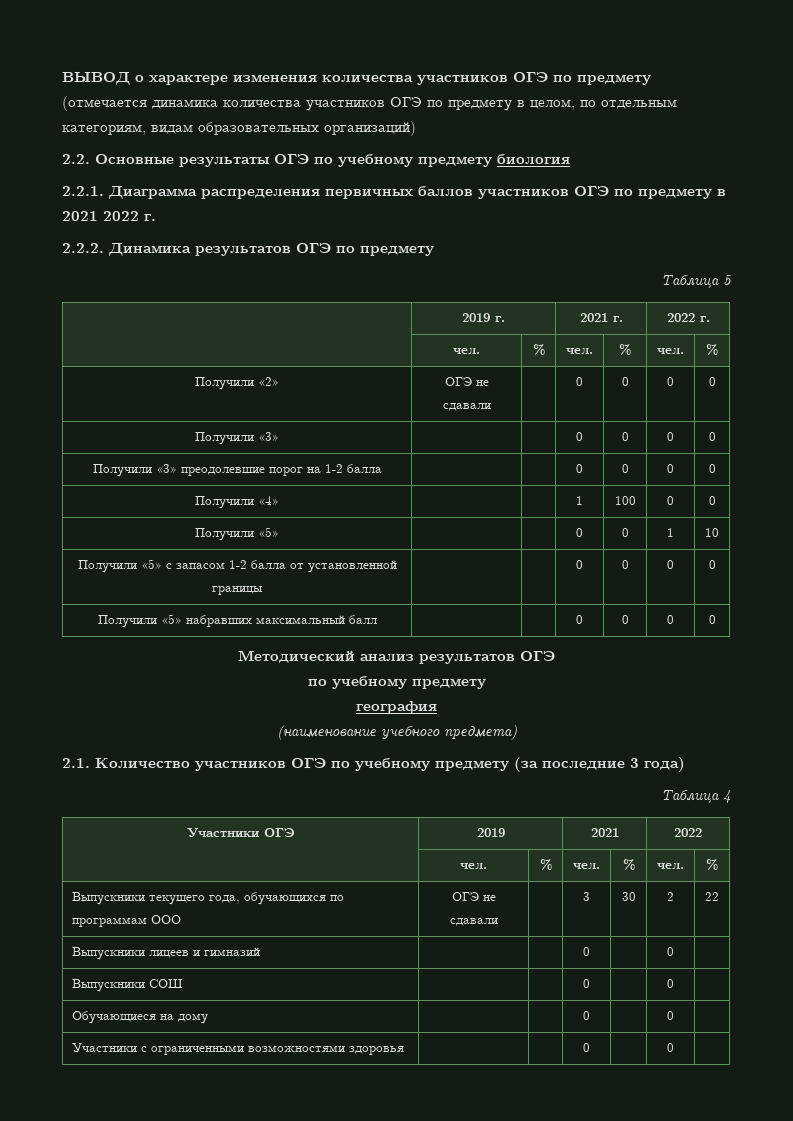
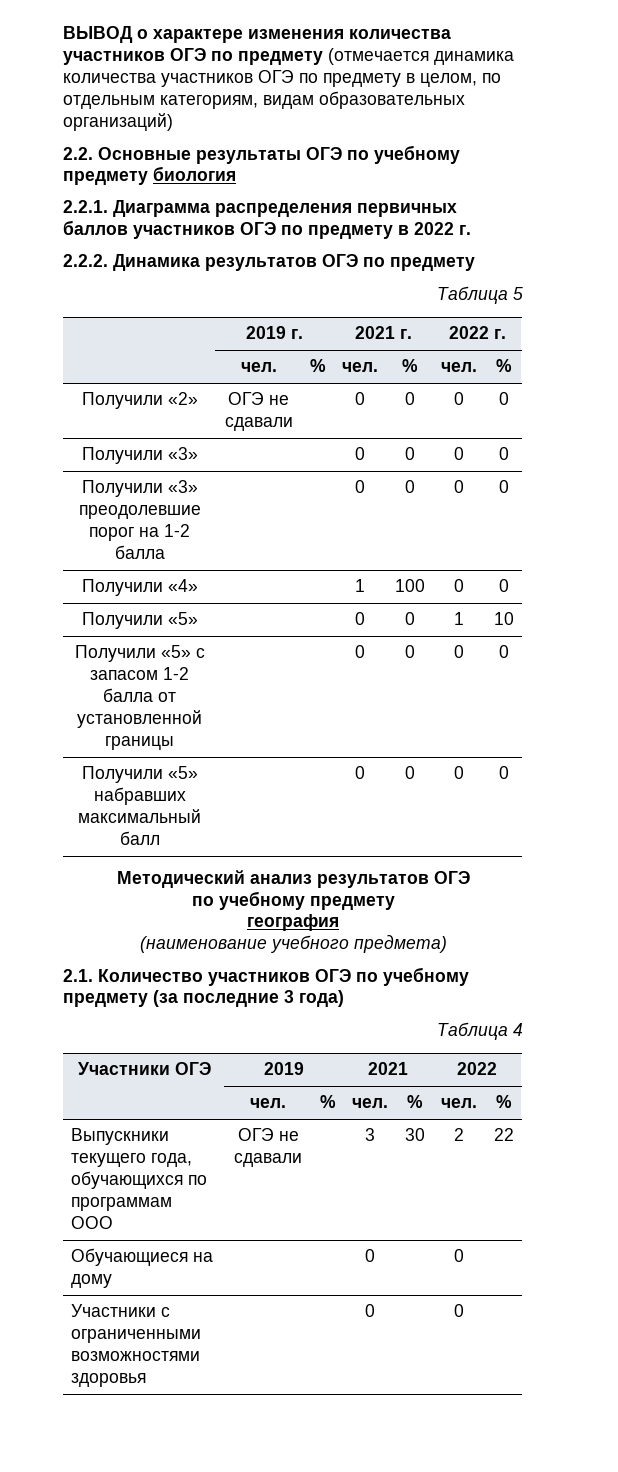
- 2.2.1. Диаграмма распределения первичных баллов участников ОГЭ по предмету в 2021 2022 г.
+ 2.2.1. Диаграмма распределения первичных баллов участников ОГЭ по предмету в 2022 г.
- Выпускники лицеев и гимназий | | | 0 | | 0 |
- Выпускники СОШ | | | 0 | | 0 |

